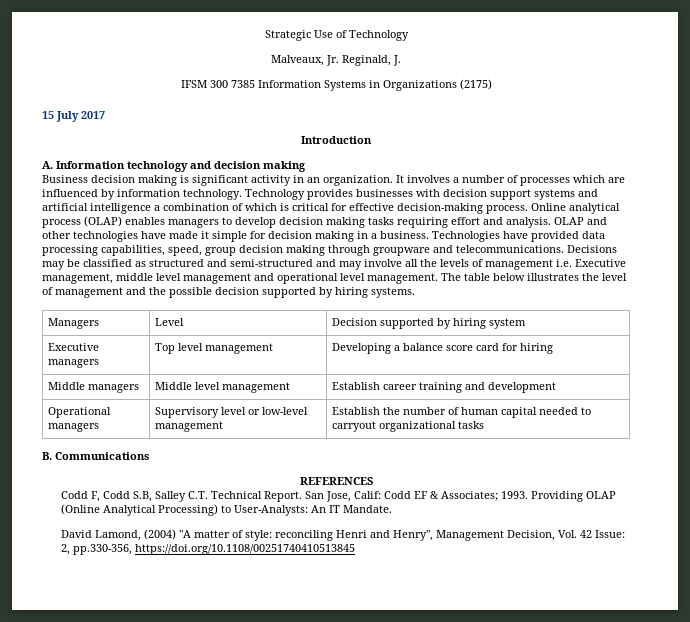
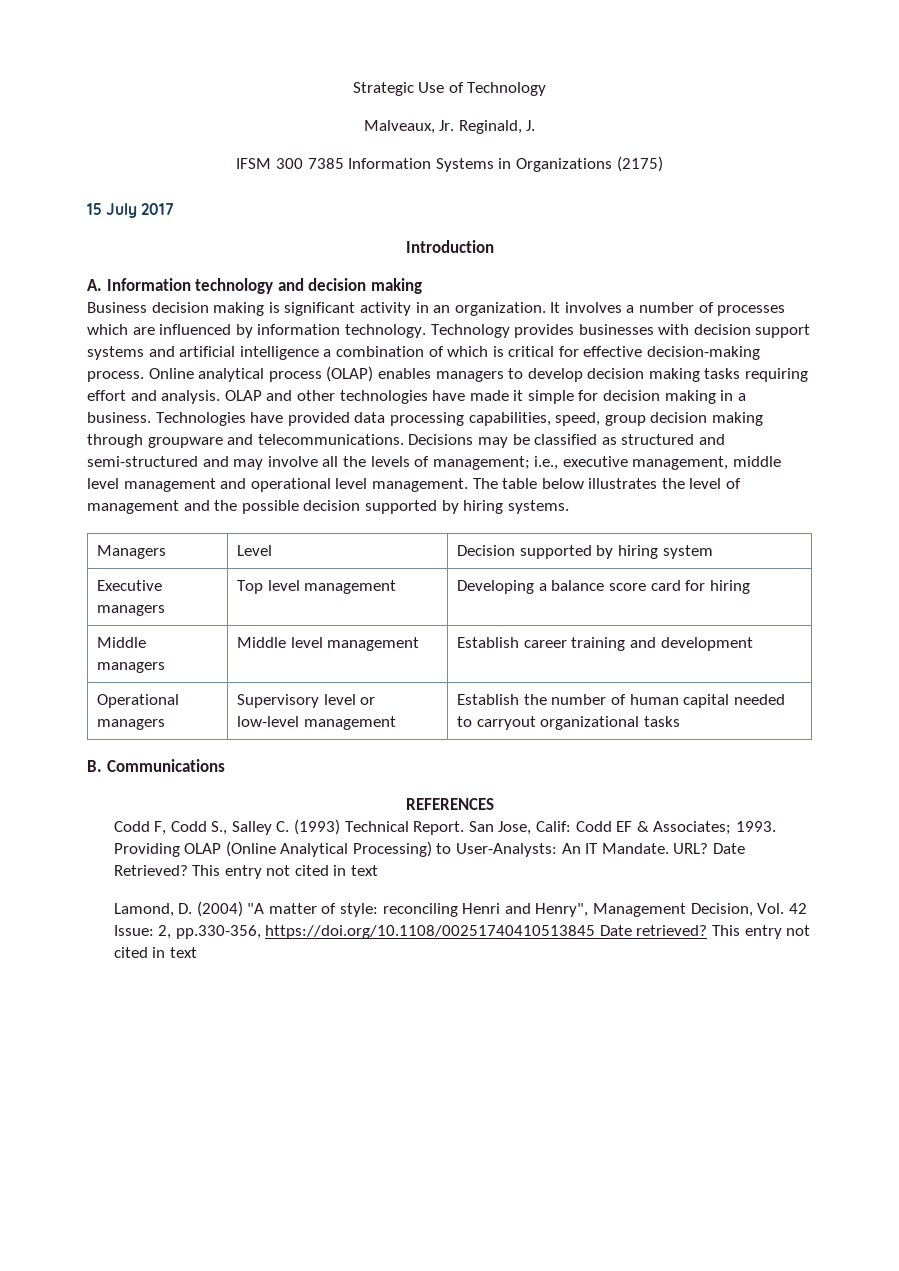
- Decisions may be classified as structured and semi-structured and may involve all the levels of management i.e. Executive management, middle level management and operational level management.
+ Decisions may be classified as structured and semi-structured and may involve all the levels of management; i.e., executive management, middle level management and operational level management.
- Codd F, Codd S.B, Salley C.T. Technical Report.
+ Codd F, Codd S., Salley C. (1993) Technical Report.
- Providing OLAP (Online Analytical Processing) to User-Analysts: An IT Mandate.
- David Lamond, (2004) "A matter of style: reconciling Henri and Henry", Management Decision, Vol. 42 Issue: 2, pp.330-356, https://doi.org/10.1108/00251740410513845
+ Providing OLAP (Online Analytical Processing) to User-Analysts: An IT Mandate. URL? Date Retrieved? This entry not cited in text
+ Lamond, D. (2004) "A matter of style: reconciling Henri and Henry", Management Decision, Vol. 42 Issue: 2, pp.330-356, https://doi.org/10.1108/00251740410513845 Date retrieved? This entry not cited in text

